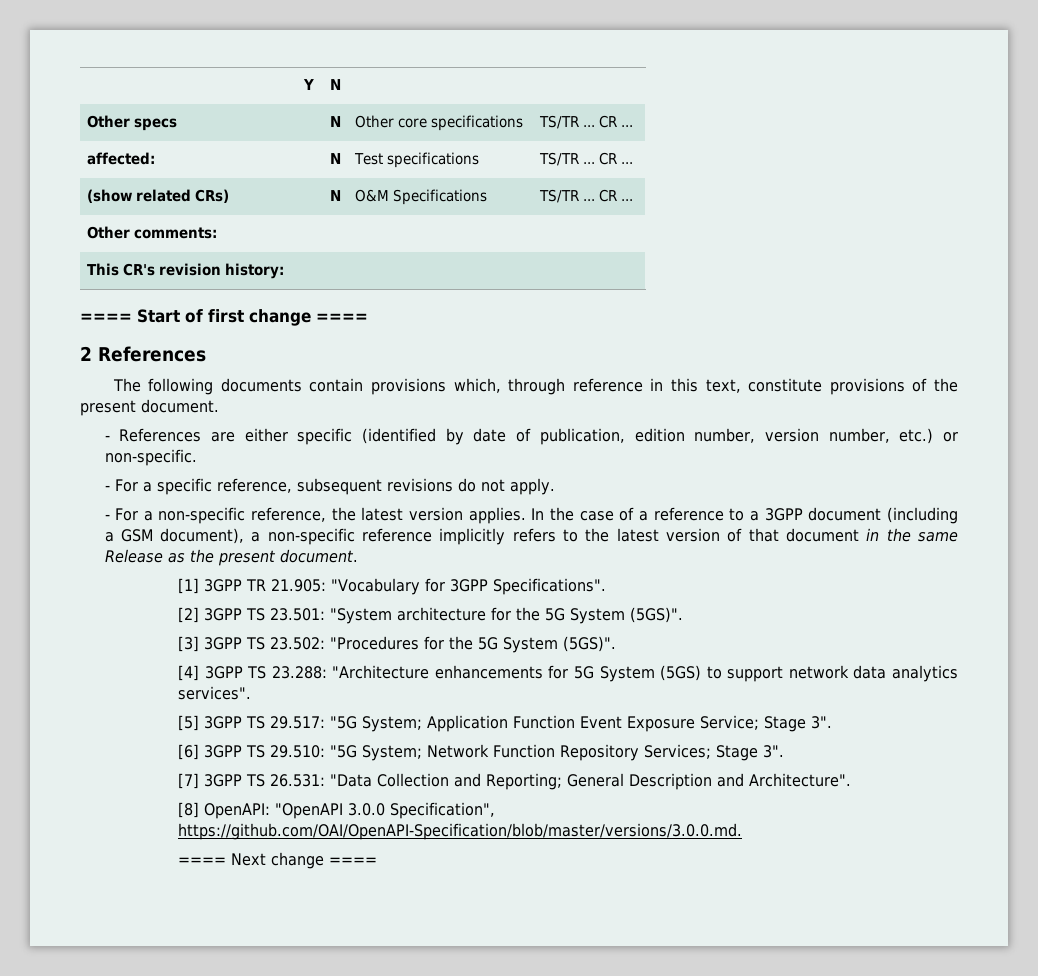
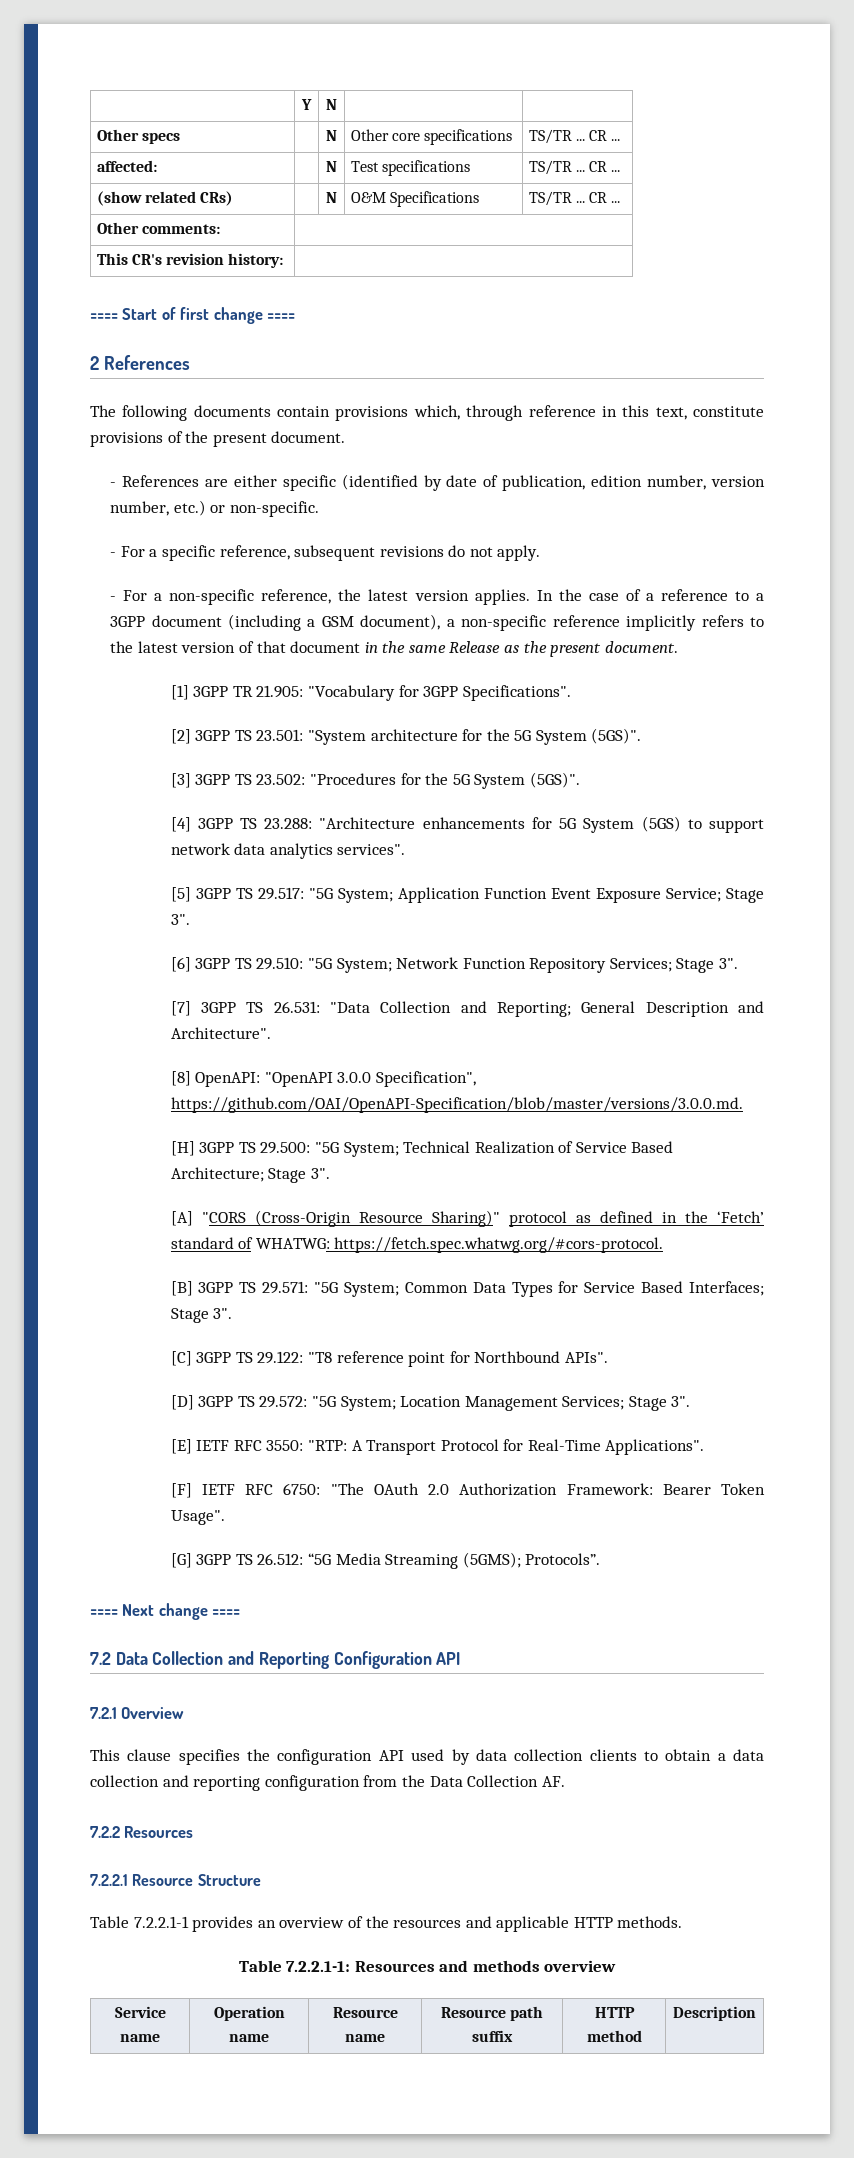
+ [H] 3GPP TS 29.500: "5G System; Technical Realization of Service Based Architecture; Stage 3".
+ [A] "CORS (Cross-Origin Resource Sharing)" protocol as defined in the ‘Fetch’ standard of WHATWG: https://fetch.spec.whatwg.org/#cors-protocol.
+ [B] 3GPP TS 29.571: "5G System; Common Data Types for Service Based Interfaces; Stage 3".
+ [C] 3GPP TS 29.122: "T8 reference point for Northbound APIs".
+ [D] 3GPP TS 29.572: "5G System; Location Management Services; Stage 3".
+ [E] IETF RFC 3550: "RTP: A Transport Protocol for Real-Time Applications".
+ [F] IETF RFC 6750: "The OAuth 2.0 Authorization Framework: Bearer Token Usage".
+ [G] 3GPP TS 26.512: “5G Media Streaming (5GMS); Protocols”.
  ==== Next change ====
+ 7.2 Data Collection and Reporting Configuration API
+ 7.2.1 Overview
+ This clause specifies the configuration API used by data collection clients to obtain a data collection and reporting configuration from the Data Collection AF.
+ 7.2.2 Resources
+ 7.2.2.1 Resource Structure
+ Table 7.2.2.1-1 provides an overview of the resources and applicable HTTP methods.
+ Table 7.2.2.1-1: Resources and methods overview
+ Service name | Operation name | Resource name | Resource path suffix | HTTP method | Description

